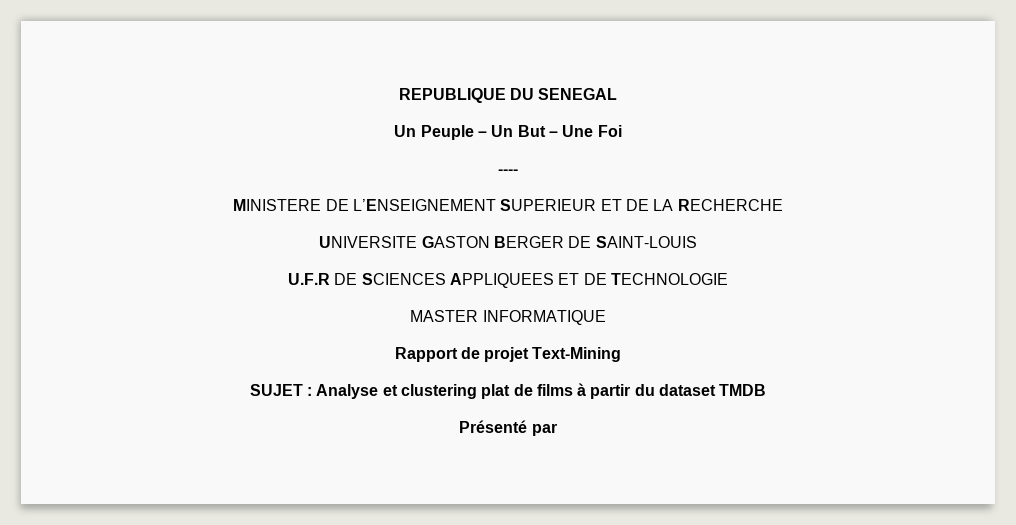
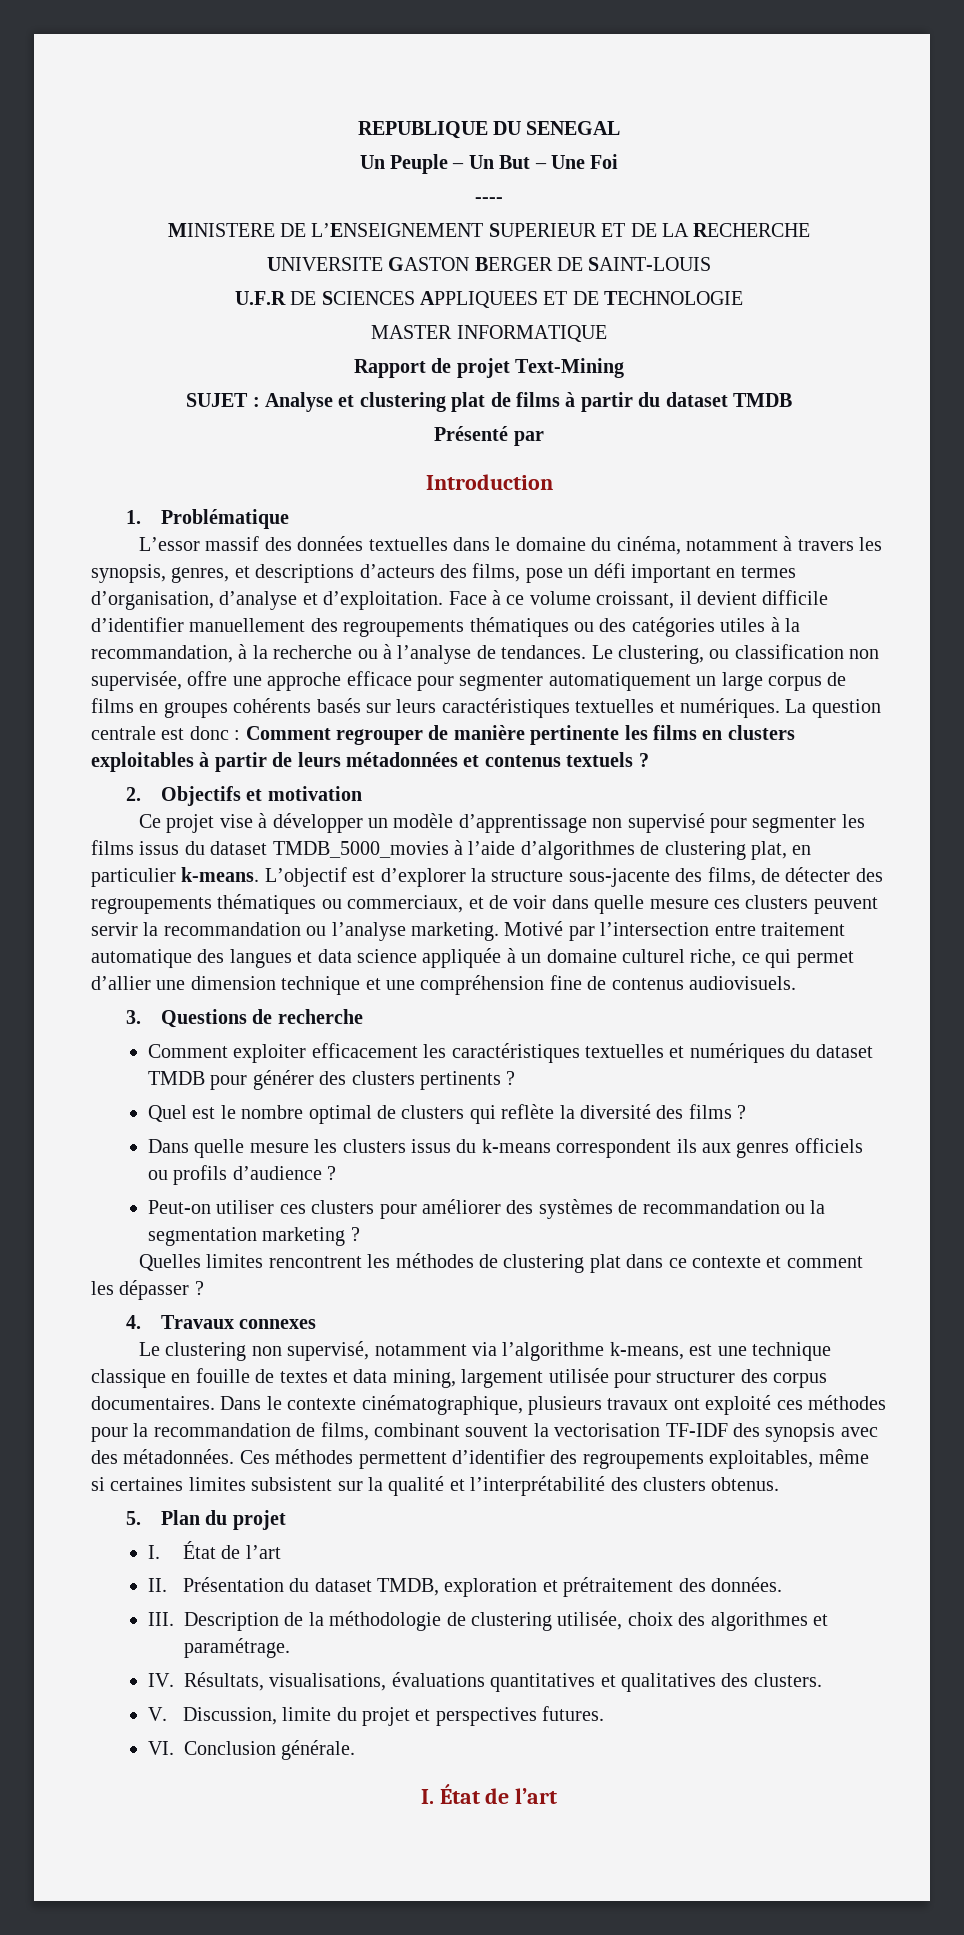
+ Introduction
+ 1. Problématique
+ L’essor massif des données textuelles dans le domaine du cinéma, notamment à travers les synopsis, genres, et descriptions d’acteurs des films, pose un défi important en termes d’organisation, d’analyse et d’exploitation. Face à ce volume croissant, il devient difficile d’identifier manuellement des regroupements thématiques ou des catégories utiles à la recommandation, à la recherche ou à l’analyse de tendances. Le clustering, ou classification non supervisée, offre une approche efficace pour segmenter automatiquement un large corpus de films en groupes cohérents basés sur leurs caractéristiques textuelles et numériques. La question centrale est donc : Comment regrouper de manière pertinente les films en clusters exploitables à partir de leurs métadonnées et contenus textuels ?
+ 2. Objectifs et motivation
+ Ce projet vise à développer un modèle d’apprentissage non supervisé pour segmenter les films issus du dataset TMDB_5000_movies à l’aide d’algorithmes de clustering plat, en particulier k-means. L’objectif est d’explorer la structure sous-jacente des films, de détecter des regroupements thématiques ou commerciaux, et de voir dans quelle mesure ces clusters peuvent servir la recommandation ou l’analyse marketing. Motivé par l’intersection entre traitement automatique des langues et data science appliquée à un domaine culturel riche, ce qui permet d’allier une dimension technique et une compréhension fine de contenus audiovisuels.
+ 3. Questions de recherche
+ Comment exploiter efficacement les caractéristiques textuelles et numériques du dataset TMDB pour générer des clusters pertinents ?
+ Quel est le nombre optimal de clusters qui reflète la diversité des films ?
+ Dans quelle mesure les clusters issus du k-means correspondent ils aux genres officiels ou profils d’audience ?
+ Peut-on utiliser ces clusters pour améliorer des systèmes de recommandation ou la segmentation marketing ?
+ Quelles limites rencontrent les méthodes de clustering plat dans ce contexte et comment les dépasser ?
+ 4. Travaux connexes
+ Le clustering non supervisé, notamment via l’algorithme k-means, est une technique classique en fouille de textes et data mining, largement utilisée pour structurer des corpus documentaires. Dans le contexte cinématographique, plusieurs travaux ont exploité ces méthodes pour la recommandation de films, combinant souvent la vectorisation TF-IDF des synopsis avec des métadonnées. Ces méthodes permettent d’identifier des regroupements exploitables, même si certaines limites subsistent sur la qualité et l’interprétabilité des clusters obtenus.
+ 5. Plan du projet
+ I. État de l’art
+ II. Présentation du dataset TMDB, exploration et prétraitement des données.
+ III. Description de la méthodologie de clustering utilisée, choix des algorithmes et paramétrage.
+ IV. Résultats, visualisations, évaluations quantitatives et qualitatives des clusters.
+ V. Discussion, limite du projet et perspectives futures.
+ VI. Conclusion générale.
+ I. État de l’art

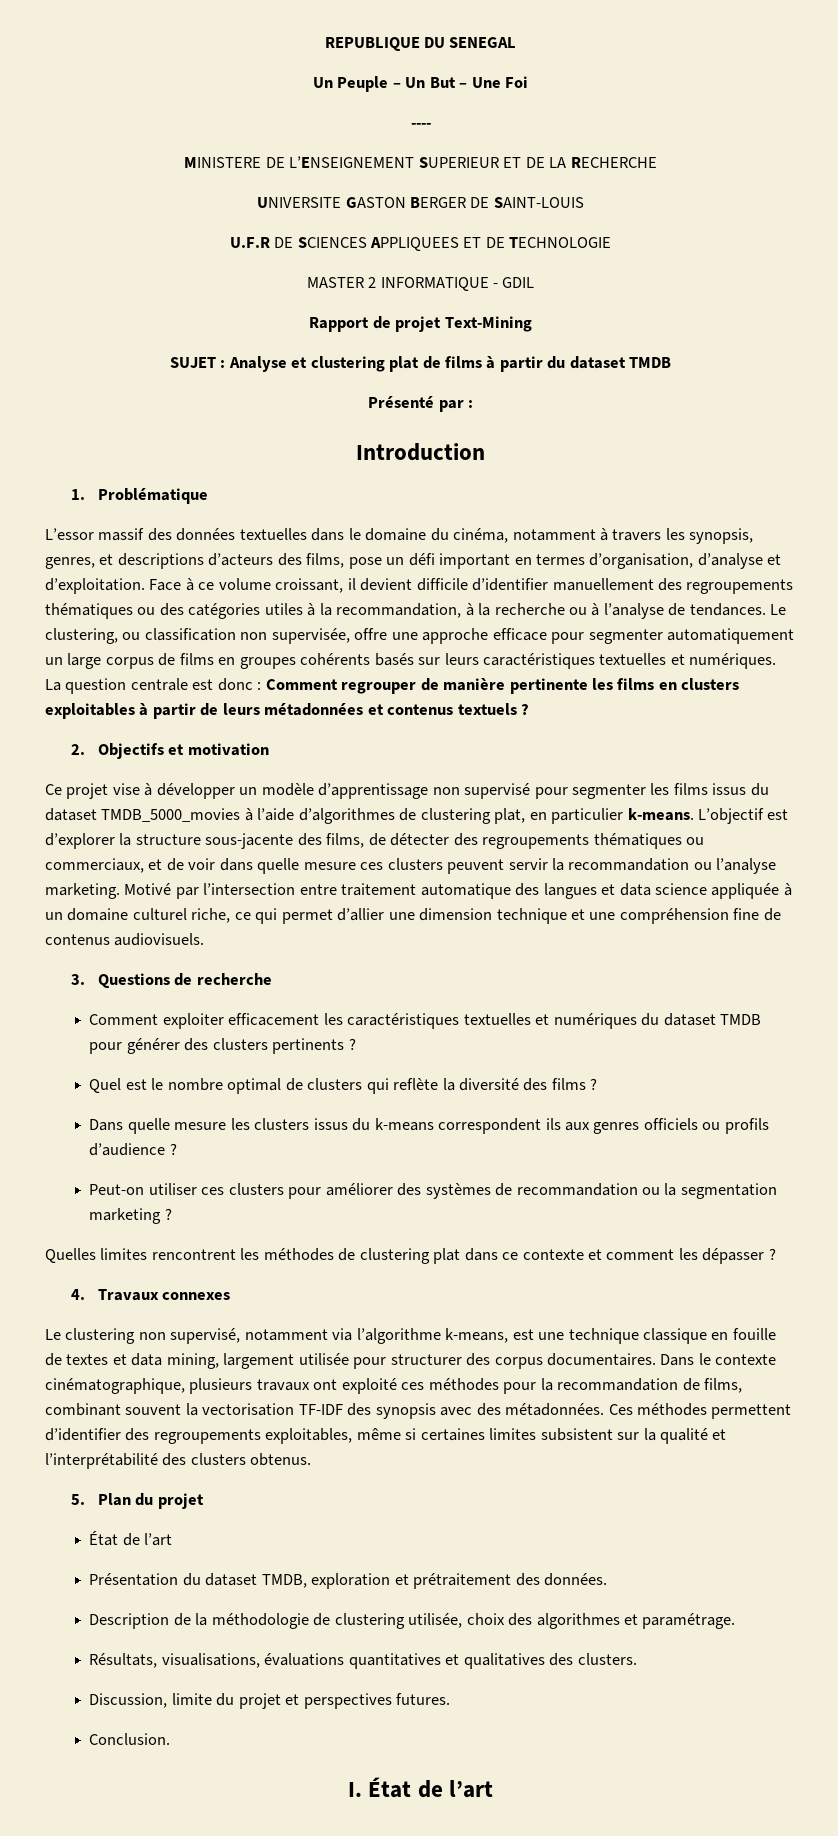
- MASTER INFORMATIQUE
+ MASTER 2 INFORMATIQUE - GDIL
- Présenté par
+ Présenté par :
  5. Plan du projet
- I. État de l’art
+ État de l’art
- II. Présentation du dataset TMDB, exploration et prétraitement des données.
+ Présentation du dataset TMDB, exploration et prétraitement des données.
- III. Description de la méthodologie de clustering utilisée, choix des algorithmes et paramétrage.
+ Description de la méthodologie de clustering utilisée, choix des algorithmes et paramétrage.
- IV. Résultats, visualisations, évaluations quantitatives et qualitatives des clusters.
+ Résultats, visualisations, évaluations quantitatives et qualitatives des clusters.
- V. Discussion, limite du projet et perspectives futures.
+ Discussion, limite du projet et perspectives futures.
- VI. Conclusion générale.
+ Conclusion.

